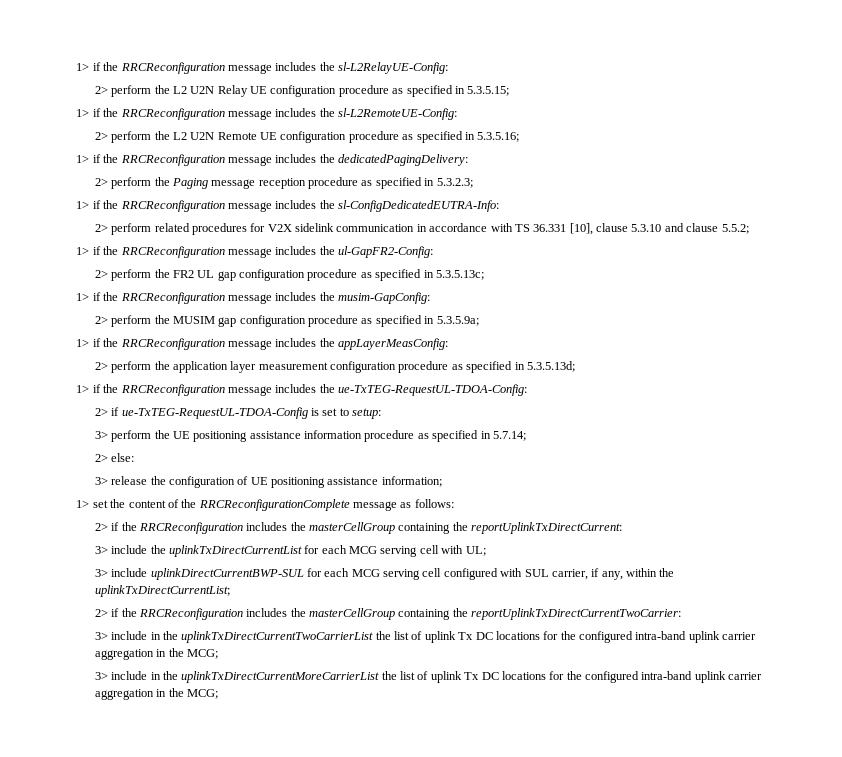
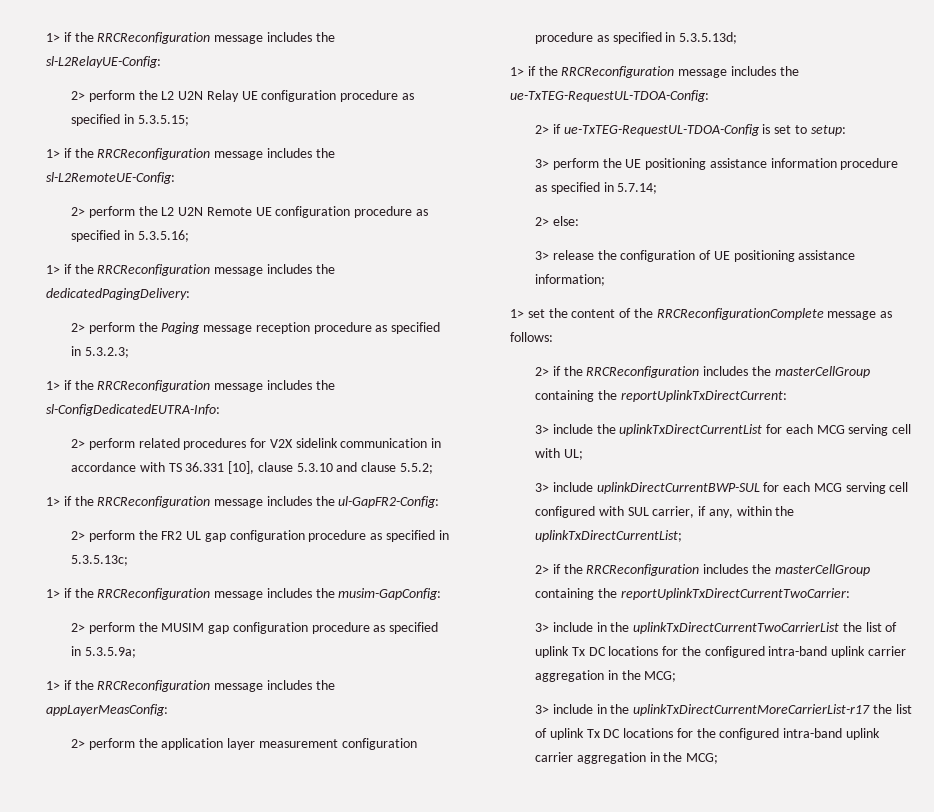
- 3> include in the uplinkTxDirectCurrentMoreCarrierList the list of uplink Tx DC locations for the configured intra-band uplink carrier aggregation in the MCG;
+ 3> include in the uplinkTxDirectCurrentMoreCarrierList-r17 the list of uplink Tx DC locations for the configured intra-band uplink carrier aggregation in the MCG;

